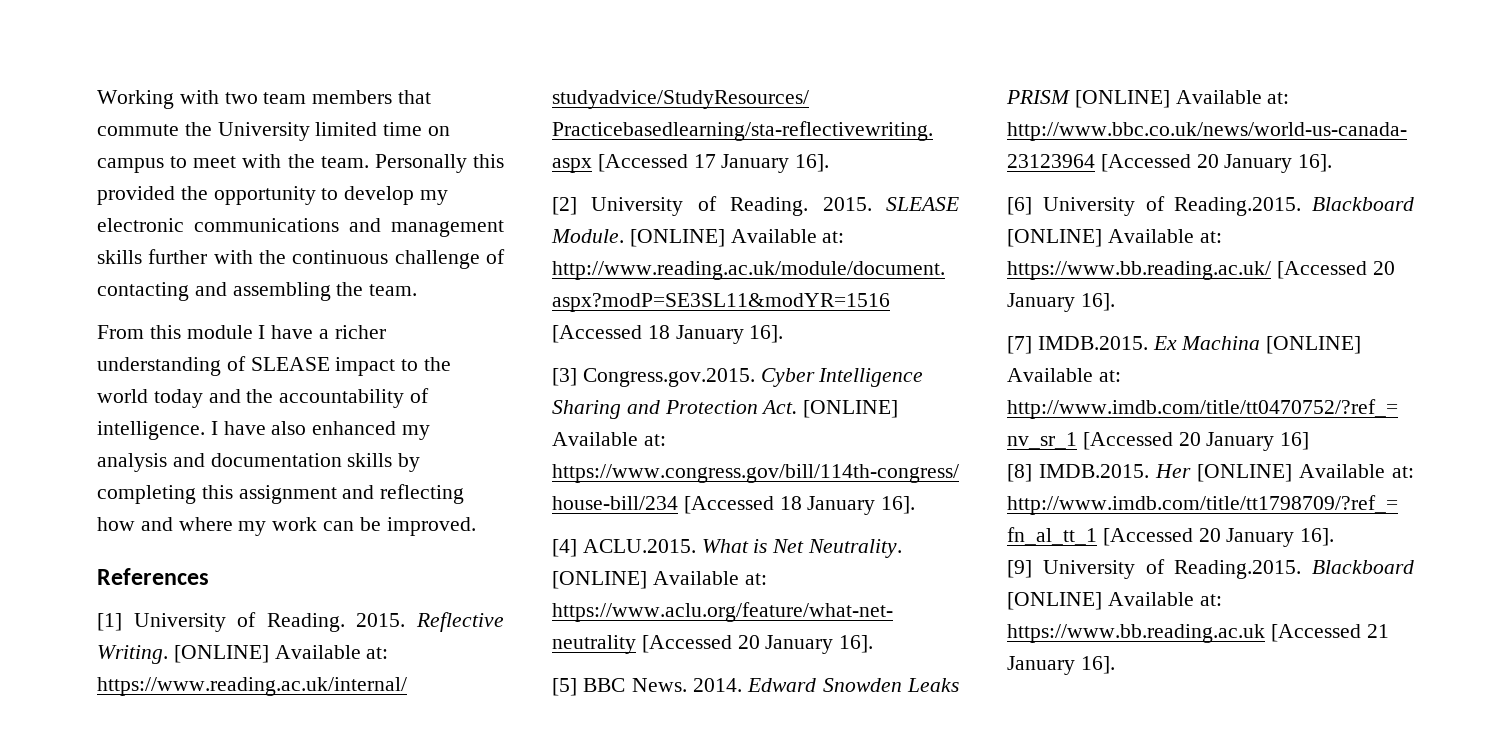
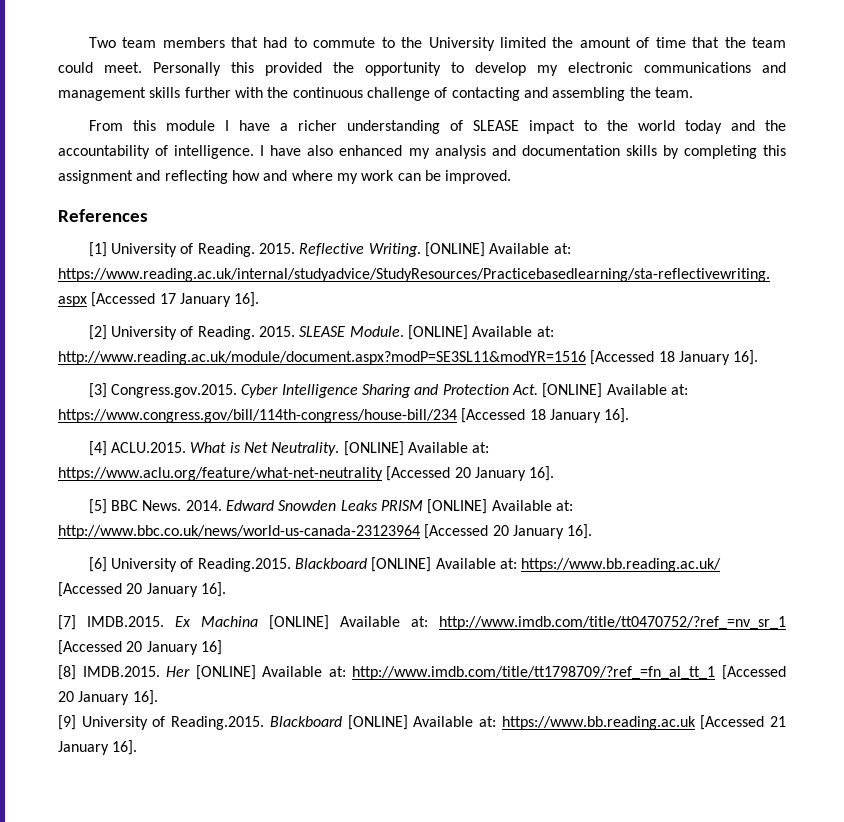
- Working with two team members that commute the University limited time on campus to meet with the team.
+ Two team members that had to commute to the University limited the amount of time that the team could meet.

